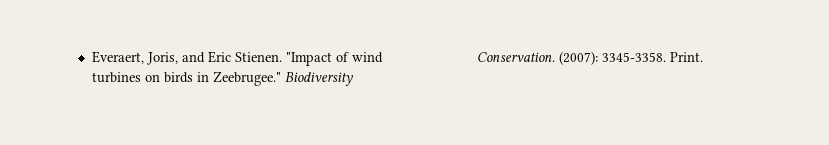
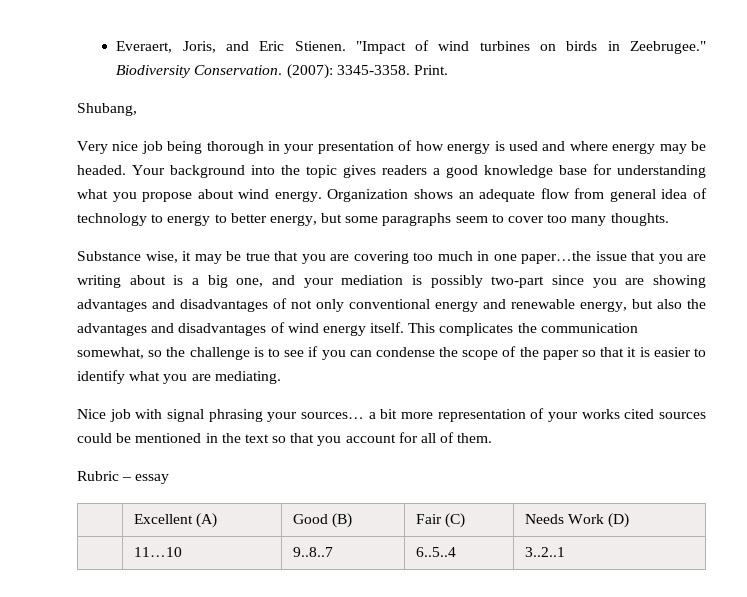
+ Shubang,
+ Very nice job being thorough in your presentation of how energy is used and where energy may be headed. Your background into the topic gives readers a good knowledge base for understanding what you propose about wind energy. Organization shows an adequate flow from general idea of technology to energy to better energy, but some paragraphs seem to cover too many thoughts.
+ Substance wise, it may be true that you are covering too much in one paper…the issue that you are writing about is a big one, and your mediation is possibly two-part since you are showing advantages and disadvantages of not only conventional energy and renewable energy, but also the advantages and disadvantages of wind energy itself. This complicates the communication somewhat, so the challenge is to see if you can condense the scope of the paper so that it is easier to identify what you are mediating.
+ Nice job with signal phrasing your sources… a bit more representation of your works cited sources could be mentioned in the text so that you account for all of them.
+ Rubric – essay
+ | Excellent (A) | Good (B) | Fair (C) | Needs Work (D)
+ | 11…10 | 9..8..7 | 6..5..4 | 3..2..1

